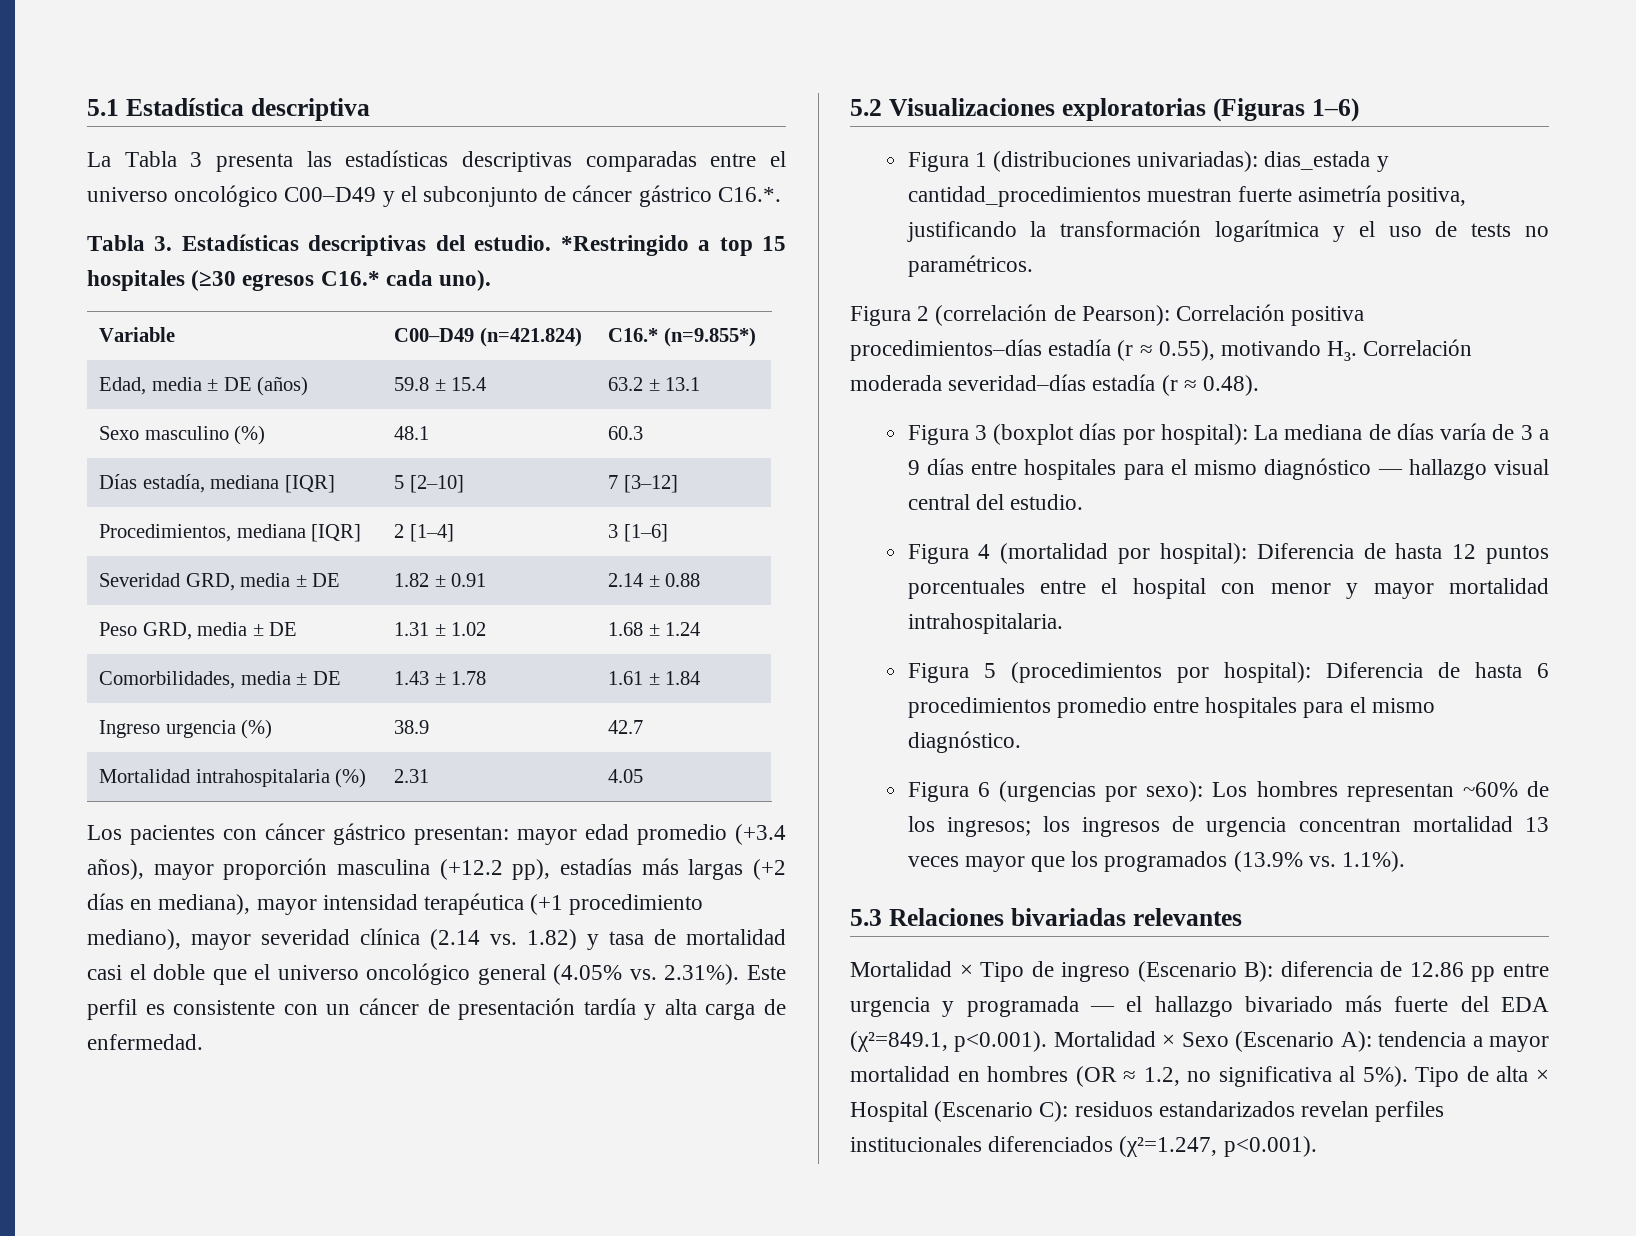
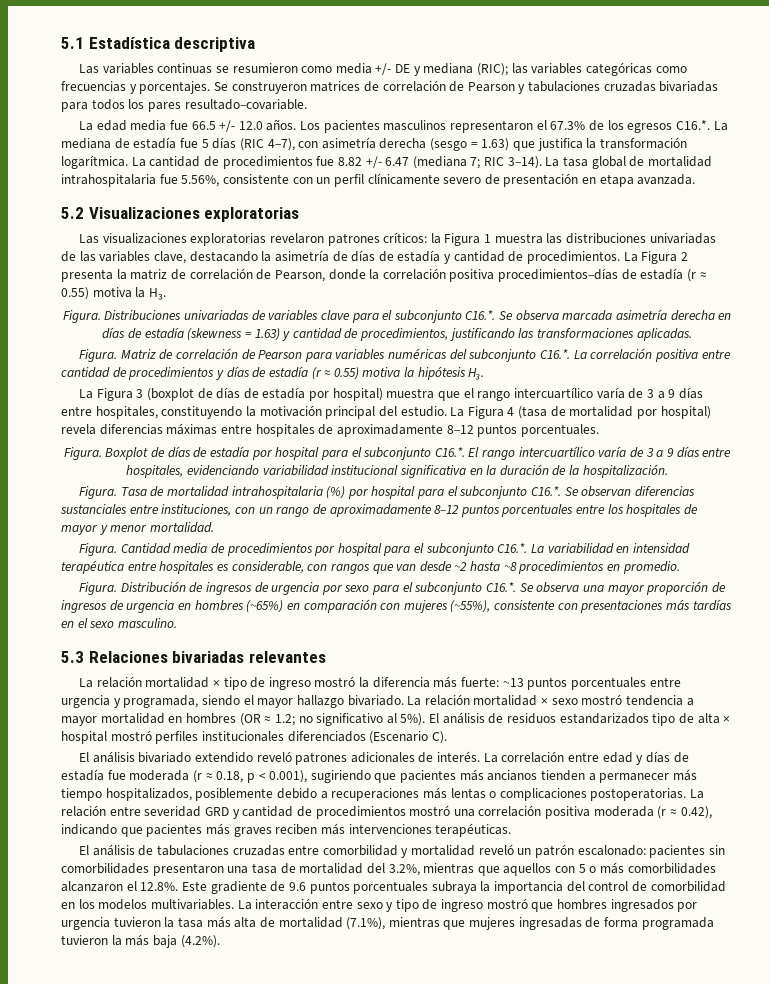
- La Tabla 3 presenta las estadísticas descriptivas comparadas entre el universo oncológico C00–D49 y el subconjunto de cáncer gástrico C16.*.
- Tabla 3. Estadísticas descriptivas del estudio. *Restringido a top 15 hospitales (≥30 egresos C16.* cada uno).
- Variable | C00–D49 (n=421.824) | C16.* (n=9.855*)
- Edad, media ± DE (años) | 59.8 ± 15.4 | 63.2 ± 13.1
- Sexo masculino (%) | 48.1 | 60.3
- Días estadía, mediana [IQR] | 5 [2–10] | 7 [3–12]
- Procedimientos, mediana [IQR] | 2 [1–4] | 3 [1–6]
- Severidad GRD, media ± DE | 1.82 ± 0.91 | 2.14 ± 0.88
- Peso GRD, media ± DE | 1.31 ± 1.02 | 1.68 ± 1.24
- Comorbilidades, media ± DE | 1.43 ± 1.78 | 1.61 ± 1.84
- Ingreso urgencia (%) | 38.9 | 42.7
- Mortalidad intrahospitalaria (%) | 2.31 | 4.05
- Los pacientes con cáncer gástrico presentan: mayor edad promedio (+3.4 años), mayor proporción masculina (+12.2 pp), estadías más largas (+2 días en mediana), mayor intensidad terapéutica (+1 procedimiento mediano), mayor severidad clínica (2.14 vs. 1.82) y tasa de mortalidad casi el doble que el universo oncológico general (4.05% vs. 2.31%). Este perfil es consistente con un cáncer de presentación tardía y alta carga de enfermedad.
- 5.2 Visualizaciones exploratorias (Figuras 1–6)
- Figura 1 (distribuciones univariadas): dias_estada y cantidad_procedimientos muestran fuerte asimetría positiva, justificando la transformación logarítmica y el uso de tests no paramétricos.
- Figura 2 (correlación de Pearson): Correlación positiva procedimientos–días estadía (r ≈ 0.55), motivando H₃. Correlación moderada severidad–días estadía (r ≈ 0.48).
- Figura 3 (boxplot días por hospital): La mediana de días varía de 3 a 9 días entre hospitales para el mismo diagnóstico — hallazgo visual central del estudio.
- Figura 4 (mortalidad por hospital): Diferencia de hasta 12 puntos porcentuales entre el hospital con menor y mayor mortalidad intrahospitalaria.
- Figura 5 (procedimientos por hospital): Diferencia de hasta 6 procedimientos promedio entre hospitales para el mismo diagnóstico.
- Figura 6 (urgencias por sexo): Los hombres representan ~60% de los ingresos; los ingresos de urgencia concentran mortalidad 13 veces mayor que los programados (13.9% vs. 1.1%).
+ Las variables continuas se resumieron como media +/- DE y mediana (RIC); las variables categóricas como frecuencias y porcentajes. Se construyeron matrices de correlación de Pearson y tabulaciones cruzadas bivariadas para todos los pares resultado–covariable.
+ La edad media fue 66.5 +/- 12.0 años. Los pacientes masculinos representaron el 67.3% de los egresos C16.*. La mediana de estadía fue 5 días (RIC 4–7), con asimetría derecha (sesgo = 1.63) que justifica la transformación logarítmica. La cantidad de procedimientos fue 8.82 +/- 6.47 (mediana 7; RIC 3–14). La tasa global de mortalidad intrahospitalaria fue 5.56%, consistente con un perfil clínicamente severo de presentación en etapa avanzada.
+ 5.2 Visualizaciones exploratorias
+ Las visualizaciones exploratorias revelaron patrones críticos: la Figura 1 muestra las distribuciones univariadas de las variables clave, destacando la asimetría de días de estadía y cantidad de procedimientos. La Figura 2 presenta la matriz de correlación de Pearson, donde la correlación positiva procedimientos–días de estadía (r ≈ 0.55) motiva la H₃.
+ Figura. Distribuciones univariadas de variables clave para el subconjunto C16.*. Se observa marcada asimetría derecha en días de estadía (skewness = 1.63) y cantidad de procedimientos, justificando las transformaciones aplicadas.
+ Figura. Matriz de correlación de Pearson para variables numéricas del subconjunto C16.*. La correlación positiva entre cantidad de procedimientos y días de estadía (r ≈ 0.55) motiva la hipótesis H₃.
+ La Figura 3 (boxplot de días de estadía por hospital) muestra que el rango intercuartílico varía de 3 a 9 días entre hospitales, constituyendo la motivación principal del estudio. La Figura 4 (tasa de mortalidad por hospital) revela diferencias máximas entre hospitales de aproximadamente 8–12 puntos porcentuales.
+ Figura. Boxplot de días de estadía por hospital para el subconjunto C16.*. El rango intercuartílico varía de 3 a 9 días entre hospitales, evidenciando variabilidad institucional significativa en la duración de la hospitalización.
+ Figura. Tasa de mortalidad intrahospitalaria (%) por hospital para el subconjunto C16.*. Se observan diferencias sustanciales entre instituciones, con un rango de aproximadamente 8–12 puntos porcentuales entre los hospitales de mayor y menor mortalidad.
+ Figura. Cantidad media de procedimientos por hospital para el subconjunto C16.*. La variabilidad en intensidad terapéutica entre hospitales es considerable, con rangos que van desde ~2 hasta ~8 procedimientos en promedio.
+ Figura. Distribución de ingresos de urgencia por sexo para el subconjunto C16.*. Se observa una mayor proporción de ingresos de urgencia en hombres (~65%) en comparación con mujeres (~55%), consistente con presentaciones más tardías en el sexo masculino.
  5.3 Relaciones bivariadas relevantes
- Mortalidad × Tipo de ingreso (Escenario B): diferencia de 12.86 pp entre urgencia y programada — el hallazgo bivariado más fuerte del EDA (χ²=849.1, p<0.001). Mortalidad × Sexo (Escenario A): tendencia a mayor mortalidad en hombres (OR ≈ 1.2, no significativa al 5%). Tipo de alta × Hospital (Escenario C): residuos estandarizados revelan perfiles institucionales diferenciados (χ²=1.247, p<0.001).
+ La relación mortalidad × tipo de ingreso mostró la diferencia más fuerte: ~13 puntos porcentuales entre urgencia y programada, siendo el mayor hallazgo bivariado. La relación mortalidad × sexo mostró tendencia a mayor mortalidad en hombres (OR ≈ 1.2; no significativo al 5%). El análisis de residuos estandarizados tipo de alta × hospital mostró perfiles institucionales diferenciados (Escenario C).
+ El análisis bivariado extendido reveló patrones adicionales de interés. La correlación entre edad y días de estadía fue moderada (r ≈ 0.18, p < 0.001), sugiriendo que pacientes más ancianos tienden a permanecer más tiempo hospitalizados, posiblemente debido a recuperaciones más lentas o complicaciones postoperatorias. La relación entre severidad GRD y cantidad de procedimientos mostró una correlación positiva moderada (r ≈ 0.42), indicando que pacientes más graves reciben más intervenciones terapéuticas.
+ El análisis de tabulaciones cruzadas entre comorbilidad y mortalidad reveló un patrón escalonado: pacientes sin comorbilidades presentaron una tasa de mortalidad del 3.2%, mientras que aquellos con 5 o más comorbilidades alcanzaron el 12.8%. Este gradiente de 9.6 puntos porcentuales subraya la importancia del control de comorbilidad en los modelos multivariables. La interacción entre sexo y tipo de ingreso mostró que hombres ingresados por urgencia tuvieron la tasa más alta de mortalidad (7.1%), mientras que mujeres ingresadas de forma programada tuvieron la más baja (4.2%).

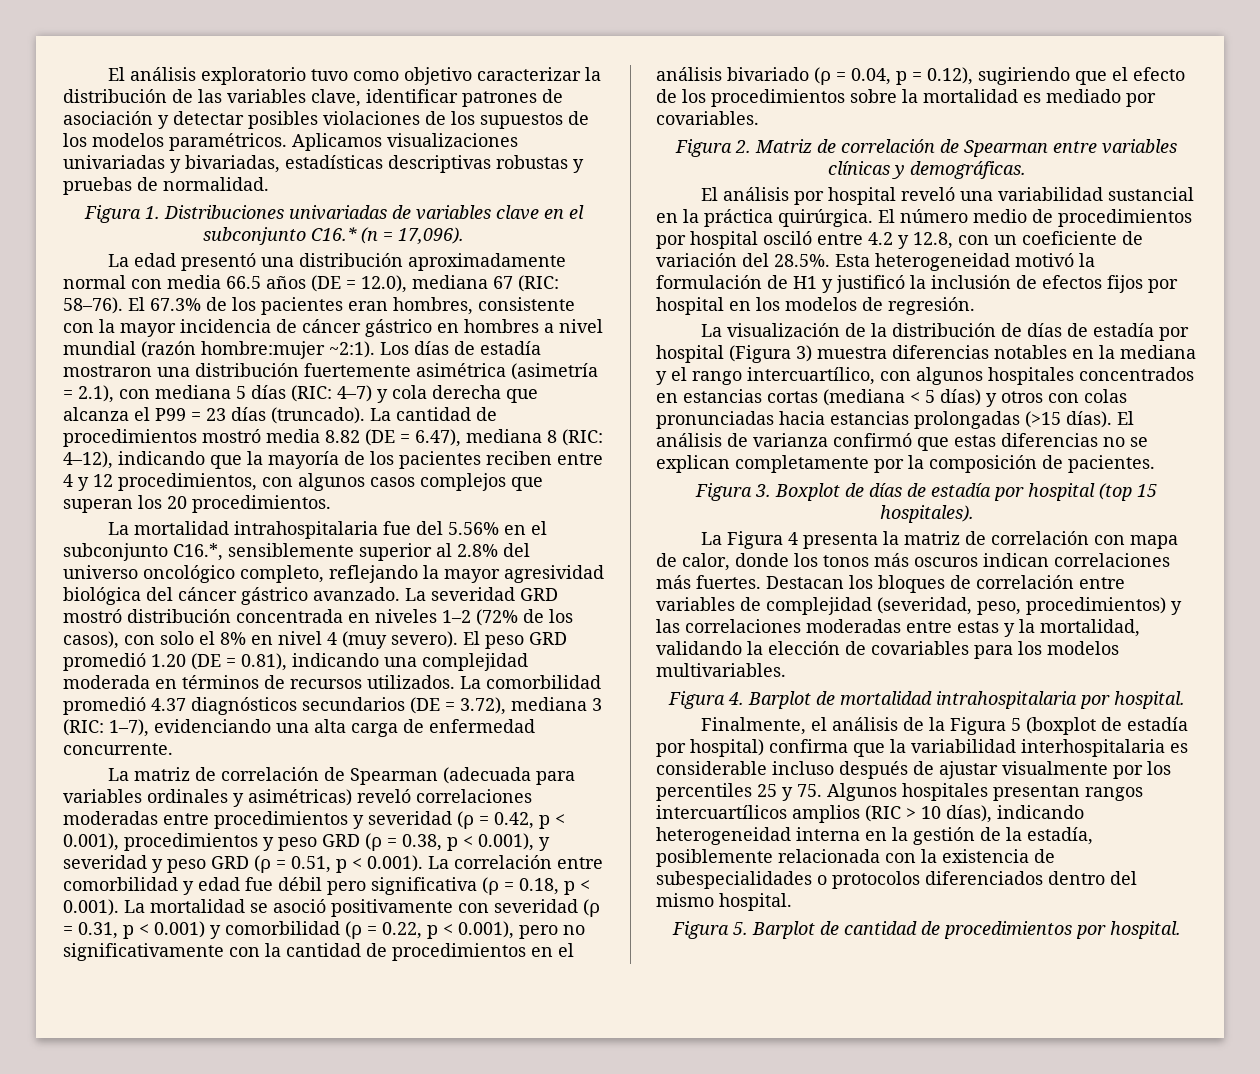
- 5.1 Estadística descriptiva
- Las variables continuas se resumieron como media +/- DE y mediana (RIC); las variables categóricas como frecuencias y porcentajes. Se construyeron matrices de correlación de Pearson y tabulaciones cruzadas bivariadas para todos los pares resultado–covariable.
- La edad media fue 66.5 +/- 12.0 años. Los pacientes masculinos representaron el 67.3% de los egresos C16.*. La mediana de estadía fue 5 días (RIC 4–7), con asimetría derecha (sesgo = 1.63) que justifica la transformación logarítmica. La cantidad de procedimientos fue 8.82 +/- 6.47 (mediana 7; RIC 3–14). La tasa global de mortalidad intrahospitalaria fue 5.56%, consistente con un perfil clínicamente severo de presentación en etapa avanzada.
- 5.2 Visualizaciones exploratorias
- Las visualizaciones exploratorias revelaron patrones críticos: la Figura 1 muestra las distribuciones univariadas de las variables clave, destacando la asimetría de días de estadía y cantidad de procedimientos. La Figura 2 presenta la matriz de correlación de Pearson, donde la correlación positiva procedimientos–días de estadía (r ≈ 0.55) motiva la H₃.
- Figura. Distribuciones univariadas de variables clave para el subconjunto C16.*. Se observa marcada asimetría derecha en días de estadía (skewness = 1.63) y cantidad de procedimientos, justificando las transformaciones aplicadas.
- Figura. Matriz de correlación de Pearson para variables numéricas del subconjunto C16.*. La correlación positiva entre cantidad de procedimientos y días de estadía (r ≈ 0.55) motiva la hipótesis H₃.
- La Figura 3 (boxplot de días de estadía por hospital) muestra que el rango intercuartílico varía de 3 a 9 días entre hospitales, constituyendo la motivación principal del estudio. La Figura 4 (tasa de mortalidad por hospital) revela diferencias máximas entre hospitales de aproximadamente 8–12 puntos porcentuales.
- Figura. Boxplot de días de estadía por hospital para el subconjunto C16.*. El rango intercuartílico varía de 3 a 9 días entre hospitales, evidenciando variabilidad institucional significativa en la duración de la hospitalización.
- Figura. Tasa de mortalidad intrahospitalaria (%) por hospital para el subconjunto C16.*. Se observan diferencias sustanciales entre instituciones, con un rango de aproximadamente 8–12 puntos porcentuales entre los hospitales de mayor y menor mortalidad.
- Figura. Cantidad media de procedimientos por hospital para el subconjunto C16.*. La variabilidad en intensidad terapéutica entre hospitales es considerable, con rangos que van desde ~2 hasta ~8 procedimientos en promedio.
- Figura. Distribución de ingresos de urgencia por sexo para el subconjunto C16.*. Se observa una mayor proporción de ingresos de urgencia en hombres (~65%) en comparación con mujeres (~55%), consistente con presentaciones más tardías en el sexo masculino.
- 5.3 Relaciones bivariadas relevantes
- La relación mortalidad × tipo de ingreso mostró la diferencia más fuerte: ~13 puntos porcentuales entre urgencia y programada, siendo el mayor hallazgo bivariado. La relación mortalidad × sexo mostró tendencia a mayor mortalidad en hombres (OR ≈ 1.2; no significativo al 5%). El análisis de residuos estandarizados tipo de alta × hospital mostró perfiles institucionales diferenciados (Escenario C).
- El análisis bivariado extendido reveló patrones adicionales de interés. La correlación entre edad y días de estadía fue moderada (r ≈ 0.18, p < 0.001), sugiriendo que pacientes más ancianos tienden a permanecer más tiempo hospitalizados, posiblemente debido a recuperaciones más lentas o complicaciones postoperatorias. La relación entre severidad GRD y cantidad de procedimientos mostró una correlación positiva moderada (r ≈ 0.42), indicando que pacientes más graves reciben más intervenciones terapéuticas.
- El análisis de tabulaciones cruzadas entre comorbilidad y mortalidad reveló un patrón escalonado: pacientes sin comorbilidades presentaron una tasa de mortalidad del 3.2%, mientras que aquellos con 5 o más comorbilidades alcanzaron el 12.8%. Este gradiente de 9.6 puntos porcentuales subraya la importancia del control de comorbilidad en los modelos multivariables. La interacción entre sexo y tipo de ingreso mostró que hombres ingresados por urgencia tuvieron la tasa más alta de mortalidad (7.1%), mientras que mujeres ingresadas de forma programada tuvieron la más baja (4.2%).
+ El análisis exploratorio tuvo como objetivo caracterizar la distribución de las variables clave, identificar patrones de asociación y detectar posibles violaciones de los supuestos de los modelos paramétricos. Aplicamos visualizaciones univariadas y bivariadas, estadísticas descriptivas robustas y pruebas de normalidad.
+ Figura 1. Distribuciones univariadas de variables clave en el subconjunto C16.* (n = 17,096).
+ La edad presentó una distribución aproximadamente normal con media 66.5 años (DE = 12.0), mediana 67 (RIC: 58–76). El 67.3% de los pacientes eran hombres, consistente con la mayor incidencia de cáncer gástrico en hombres a nivel mundial (razón hombre:mujer ~2:1). Los días de estadía mostraron una distribución fuertemente asimétrica (asimetría = 2.1), con mediana 5 días (RIC: 4–7) y cola derecha que alcanza el P99 = 23 días (truncado). La cantidad de procedimientos mostró media 8.82 (DE = 6.47), mediana 8 (RIC: 4–12), indicando que la mayoría de los pacientes reciben entre 4 y 12 procedimientos, con algunos casos complejos que superan los 20 procedimientos.
+ La mortalidad intrahospitalaria fue del 5.56% en el subconjunto C16.*, sensiblemente superior al 2.8% del universo oncológico completo, reflejando la mayor agresividad biológica del cáncer gástrico avanzado. La severidad GRD mostró distribución concentrada en niveles 1–2 (72% de los casos), con solo el 8% en nivel 4 (muy severo). El peso GRD promedió 1.20 (DE = 0.81), indicando una complejidad moderada en términos de recursos utilizados. La comorbilidad promedió 4.37 diagnósticos secundarios (DE = 3.72), mediana 3 (RIC: 1–7), evidenciando una alta carga de enfermedad concurrente.
+ La matriz de correlación de Spearman (adecuada para variables ordinales y asimétricas) reveló correlaciones moderadas entre procedimientos y severidad (ρ = 0.42, p < 0.001), procedimientos y peso GRD (ρ = 0.38, p < 0.001), y severidad y peso GRD (ρ = 0.51, p < 0.001). La correlación entre comorbilidad y edad fue débil pero significativa (ρ = 0.18, p < 0.001). La mortalidad se asoció positivamente con severidad (ρ = 0.31, p < 0.001) y comorbilidad (ρ = 0.22, p < 0.001), pero no significativamente con la cantidad de procedimientos en el análisis bivariado (ρ = 0.04, p = 0.12), sugiriendo que el efecto de los procedimientos sobre la mortalidad es mediado por covariables.
+ Figura 2. Matriz de correlación de Spearman entre variables clínicas y demográficas.
+ El análisis por hospital reveló una variabilidad sustancial en la práctica quirúrgica. El número medio de procedimientos por hospital osciló entre 4.2 y 12.8, con un coeficiente de variación del 28.5%. Esta heterogeneidad motivó la formulación de H1 y justificó la inclusión de efectos fijos por hospital en los modelos de regresión.
+ La visualización de la distribución de días de estadía por hospital (Figura 3) muestra diferencias notables en la mediana y el rango intercuartílico, con algunos hospitales concentrados en estancias cortas (mediana < 5 días) y otros con colas pronunciadas hacia estancias prolongadas (>15 días). El análisis de varianza confirmó que estas diferencias no se explican completamente por la composición de pacientes.
+ Figura 3. Boxplot de días de estadía por hospital (top 15 hospitales).
+ La Figura 4 presenta la matriz de correlación con mapa de calor, donde los tonos más oscuros indican correlaciones más fuertes. Destacan los bloques de correlación entre variables de complejidad (severidad, peso, procedimientos) y las correlaciones moderadas entre estas y la mortalidad, validando la elección de covariables para los modelos multivariables.
+ Figura 4. Barplot de mortalidad intrahospitalaria por hospital.
+ Finalmente, el análisis de la Figura 5 (boxplot de estadía por hospital) confirma que la variabilidad interhospitalaria es considerable incluso después de ajustar visualmente por los percentiles 25 y 75. Algunos hospitales presentan rangos intercuartílicos amplios (RIC > 10 días), indicando heterogeneidad interna en la gestión de la estadía, posiblemente relacionada con la existencia de subespecialidades o protocolos diferenciados dentro del mismo hospital.
+ Figura 5. Barplot de cantidad de procedimientos por hospital.

